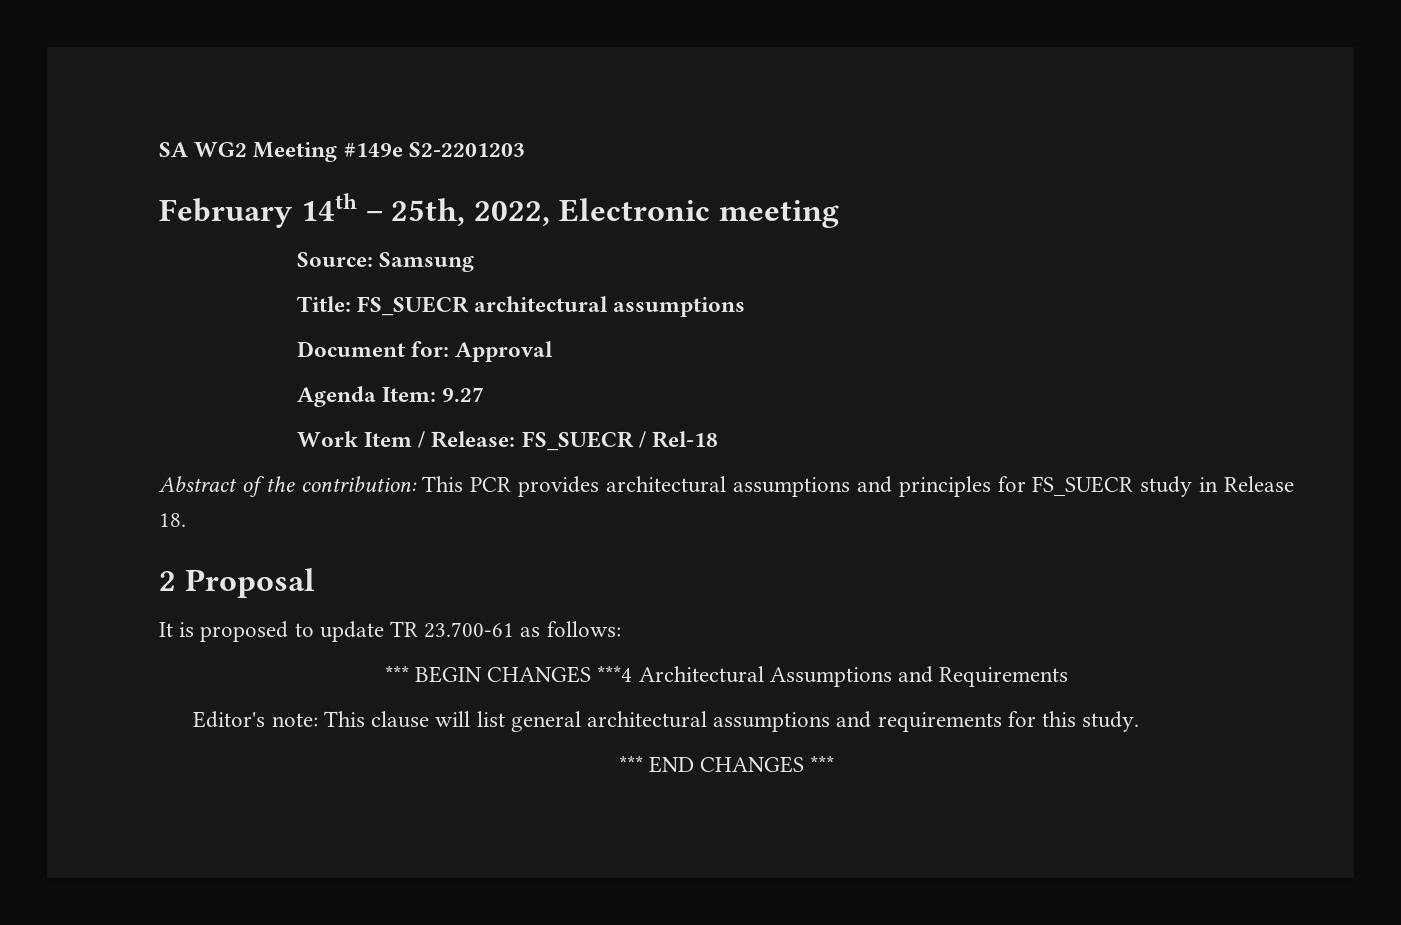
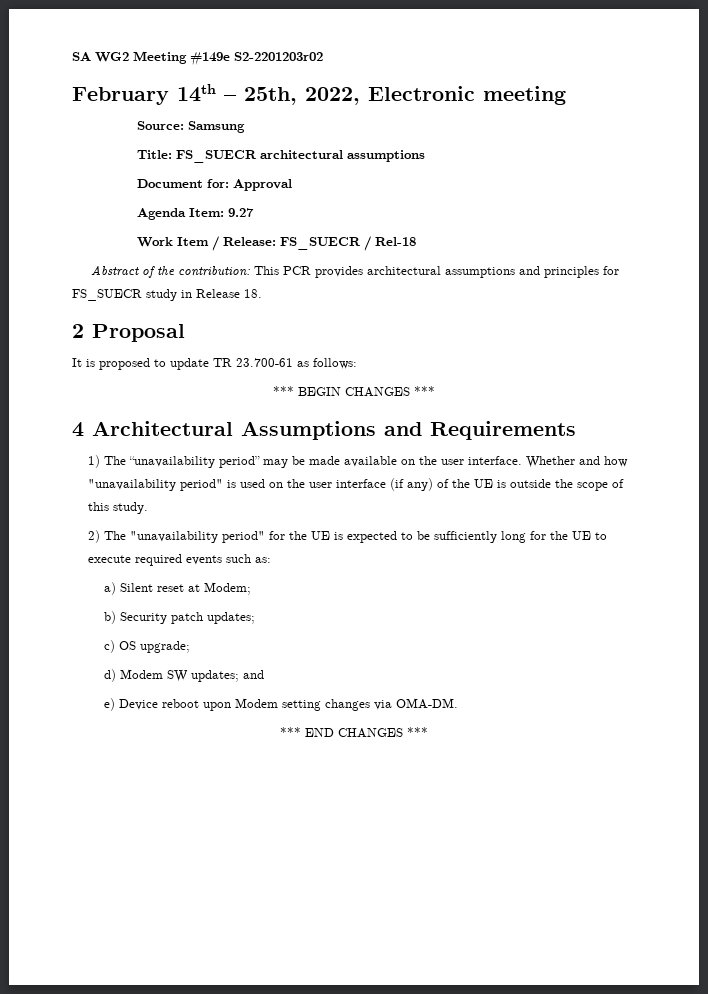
- SA WG2 Meeting #149e S2-2201203
+ SA WG2 Meeting #149e S2-2201203r02
- *** BEGIN CHANGES ***4 Architectural Assumptions and Requirements
+ *** BEGIN CHANGES ***
+ 4 Architectural Assumptions and Requirements
- Editor's note: This clause will list general architectural assumptions and requirements for this study.
+ 1) The “unavailability period” may be made available on the user interface. Whether and how "unavailability period" is used on the user interface (if any) of the UE is outside the scope of this study.
+ 2) The "unavailability period" for the UE is expected to be sufficiently long for the UE to execute required events such as:
+ a) Silent reset at Modem;
+ b) Security patch updates;
+ c) OS upgrade;
+ d) Modem SW updates; and
+ e) Device reboot upon Modem setting changes via OMA-DM.

